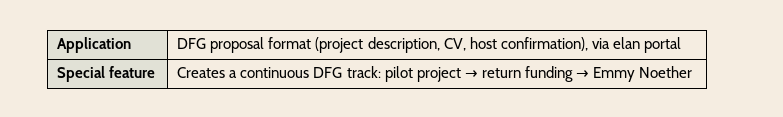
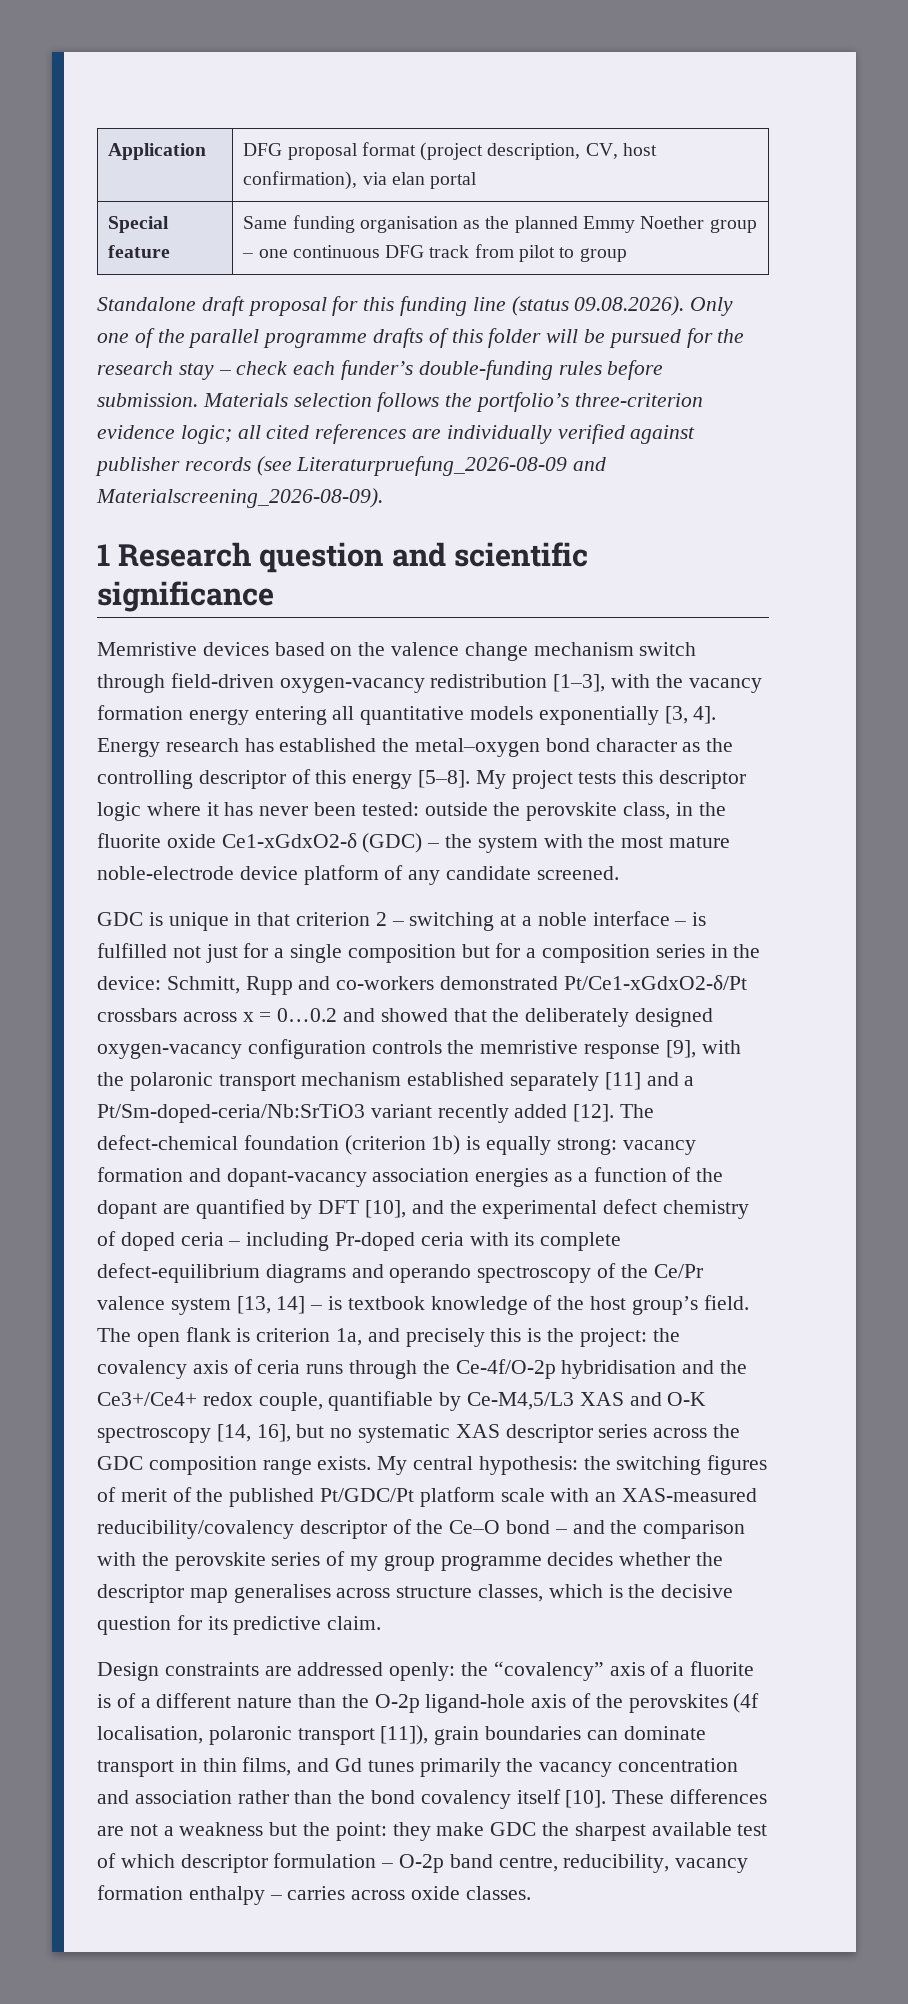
- Special feature | Creates a continuous DFG track: pilot project → return funding → Emmy Noether
+ Special feature | Same funding organisation as the planned Emmy Noether group – one continuous DFG track from pilot to group
+ Standalone draft proposal for this funding line (status 09.08.2026). Only one of the parallel programme drafts of this folder will be pursued for the research stay – check each funder’s double-funding rules before submission. Materials selection follows the portfolio’s three-criterion evidence logic; all cited references are individually verified against publisher records (see Literaturpruefung_2026-08-09 and Materialscreening_2026-08-09).
+ 1 Research question and scientific significance
+ Memristive devices based on the valence change mechanism switch through field-driven oxygen-vacancy redistribution [1–3], with the vacancy formation energy entering all quantitative models exponentially [3, 4]. Energy research has established the metal–oxygen bond character as the controlling descriptor of this energy [5–8]. My project tests this descriptor logic where it has never been tested: outside the perovskite class, in the fluorite oxide Ce1-xGdxO2-δ (GDC) – the system with the most mature noble-electrode device platform of any candidate screened.
+ GDC is unique in that criterion 2 – switching at a noble interface – is fulfilled not just for a single composition but for a composition series in the device: Schmitt, Rupp and co-workers demonstrated Pt/Ce1-xGdxO2-δ/Pt crossbars across x = 0…0.2 and showed that the deliberately designed oxygen-vacancy configuration controls the memristive response [9], with the polaronic transport mechanism established separately [11] and a Pt/Sm-doped-ceria/Nb:SrTiO3 variant recently added [12]. The defect-chemical foundation (criterion 1b) is equally strong: vacancy formation and dopant-vacancy association energies as a function of the dopant are quantified by DFT [10], and the experimental defect chemistry of doped ceria – including Pr-doped ceria with its complete defect-equilibrium diagrams and operando spectroscopy of the Ce/Pr valence system [13, 14] – is textbook knowledge of the host group’s field. The open flank is criterion 1a, and precisely this is the project: the covalency axis of ceria runs through the Ce-4f/O-2p hybridisation and the Ce3+/Ce4+ redox couple, quantifiable by Ce-M4,5/L3 XAS and O-K spectroscopy [14, 16], but no systematic XAS descriptor series across the GDC composition range exists. My central hypothesis: the switching figures of merit of the published Pt/GDC/Pt platform scale with an XAS-measured reducibility/covalency descriptor of the Ce–O bond – and the comparison with the perovskite series of my group programme decides whether the descriptor map generalises across structure classes, which is the decisive question for its predictive claim.
+ Design constraints are addressed openly: the “covalency” axis of a fluorite is of a different nature than the O-2p ligand-hole axis of the perovskites (4f localisation, polaronic transport [11]), grain boundaries can dominate transport in thin films, and Gd tunes primarily the vacancy concentration and association rather than the bond covalency itself [10]. These differences are not a weakness but the point: they make GDC the sharpest available test of which descriptor formulation – O-2p band centre, reducibility, vacancy formation enthalpy – carries across oxide classes.

